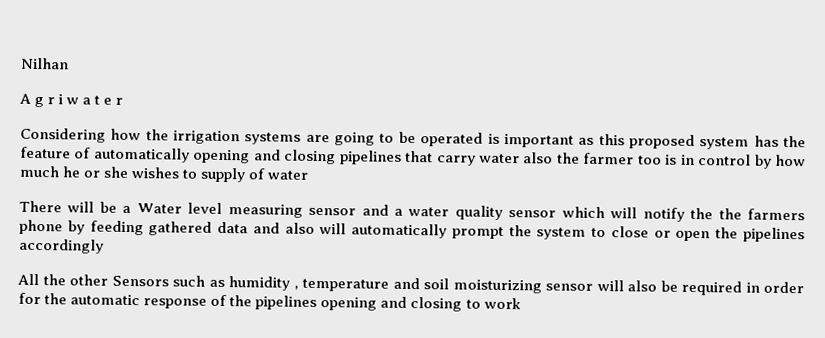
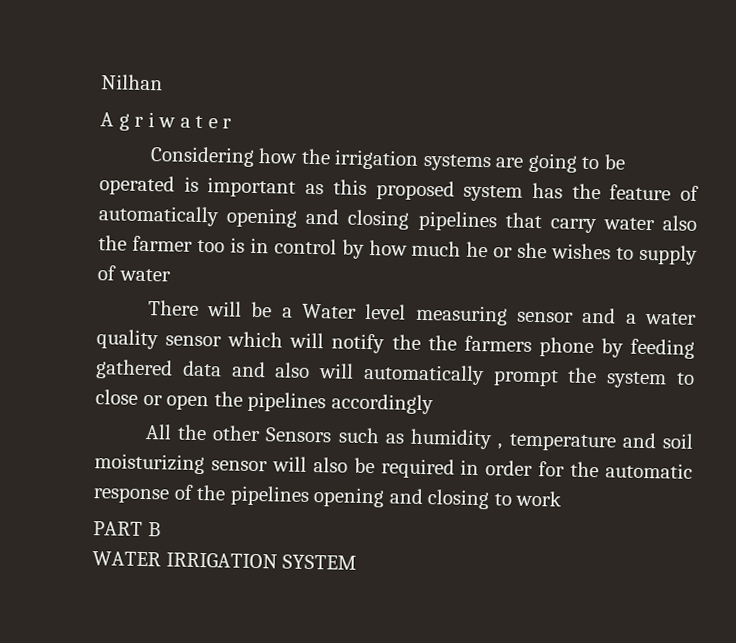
+ PART B
+ WATER IRRIGATION SYSTEM

